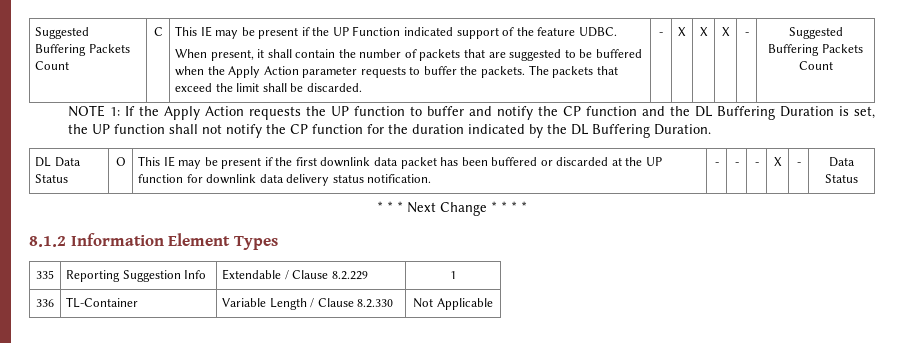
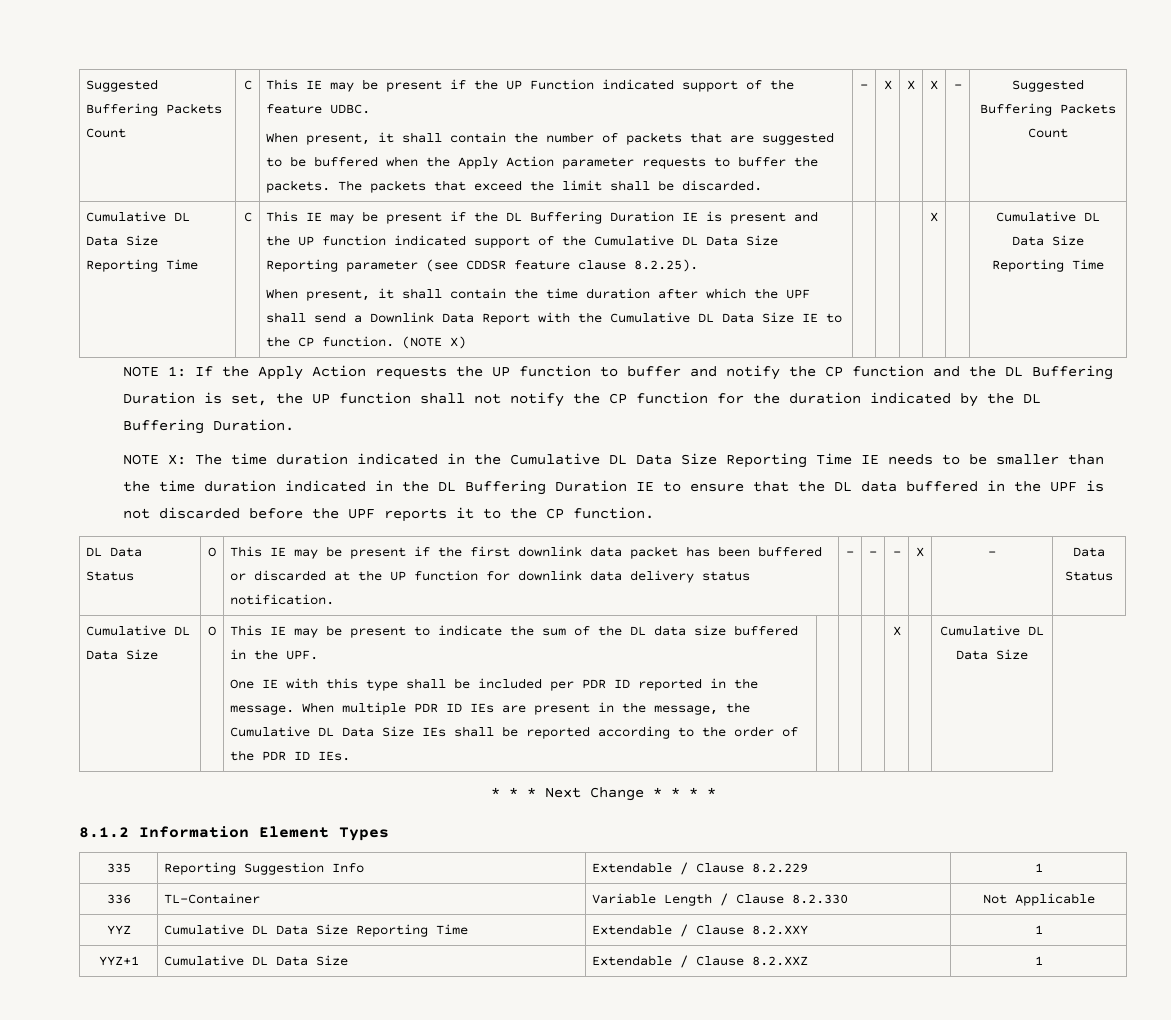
+ Cumulative DL Data Size Reporting Time | C | This IE may be present if the DL Buffering Duration IE is present and the UP function indicated support of the Cumulative DL Data Size Reporting parameter (see CDDSR feature clause 8.2.25).
+ When present, it shall contain the time duration after which the UPF shall send a Downlink Data Report with the Cumulative DL Data Size IE to the CP function. (NOTE X) | | | | X | | Cumulative DL Data Size Reporting Time
+ NOTE X: The time duration indicated in the Cumulative DL Data Size Reporting Time IE needs to be smaller than the time duration indicated in the DL Buffering Duration IE to ensure that the DL data buffered in the UPF is not discarded before the UPF reports it to the CP function.
+ Cumulative DL Data Size | O | This IE may be present to indicate the sum of the DL data size buffered in the UPF.
+ One IE with this type shall be included per PDR ID reported in the message. When multiple PDR ID IEs are present in the message, the Cumulative DL Data Size IEs shall be reported according to the order of the PDR ID IEs. | | | | X | | Cumulative DL Data Size
+ YYZ | Cumulative DL Data Size Reporting Time | Extendable / Clause 8.2.XXY | 1
+ YYZ+1 | Cumulative DL Data Size | Extendable / Clause 8.2.XXZ | 1

